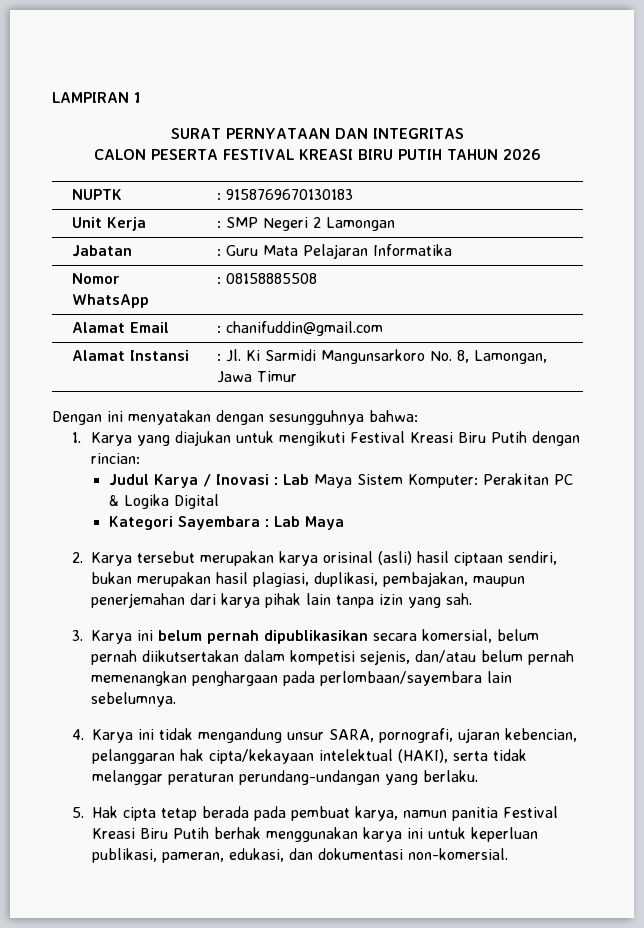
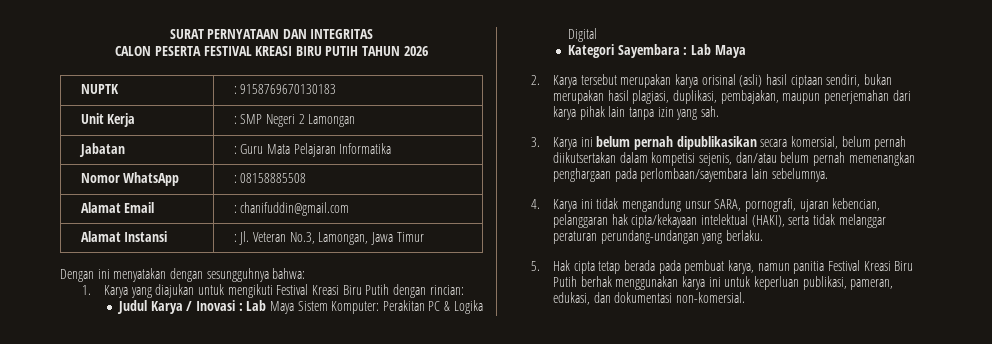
- LAMPIRAN 1
- Alamat Instansi | : Jl. Ki Sarmidi Mangunsarkoro No. 8, Lamongan, Jawa Timur
+ Alamat Instansi | : Jl. Veteran No.3, Lamongan, Jawa Timur

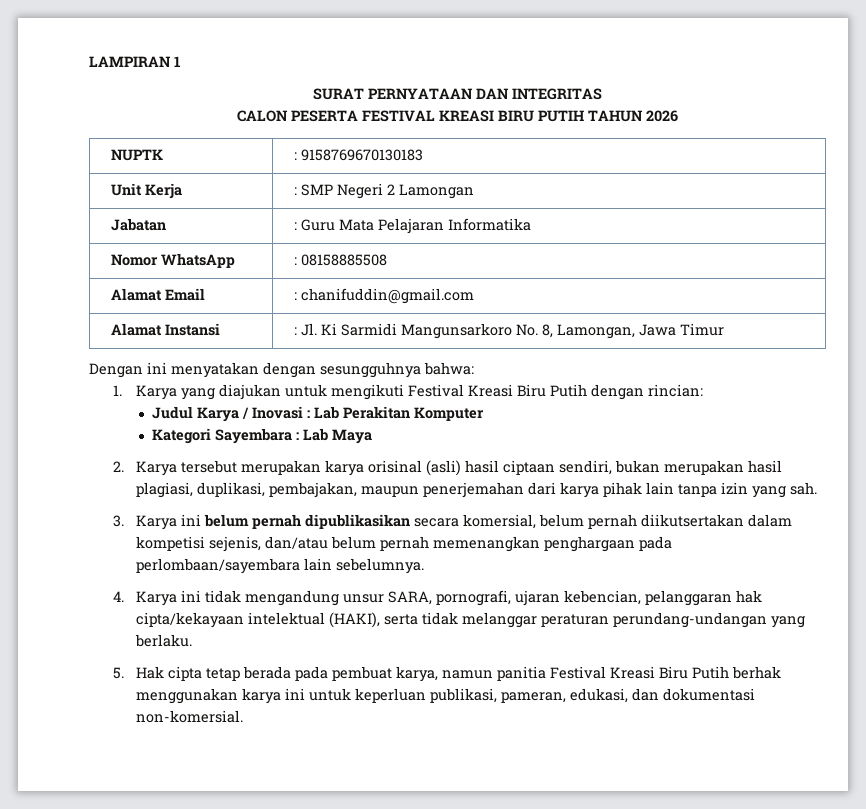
+ LAMPIRAN 1
- Alamat Instansi | : Jl. Veteran No.3, Lamongan, Jawa Timur
+ Alamat Instansi | : Jl. Ki Sarmidi Mangunsarkoro No. 8, Lamongan, Jawa Timur
- Judul Karya / Inovasi : Lab Maya Sistem Komputer: Perakitan PC & Logika Digital
+ Judul Karya / Inovasi : Lab Perakitan Komputer

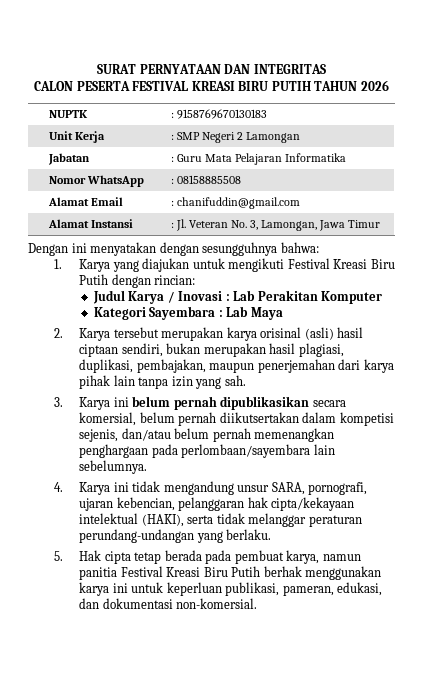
- LAMPIRAN 1
- Alamat Instansi | : Jl. Ki Sarmidi Mangunsarkoro No. 8, Lamongan, Jawa Timur
+ Alamat Instansi | : Jl. Veteran No. 3, Lamongan, Jawa Timur

